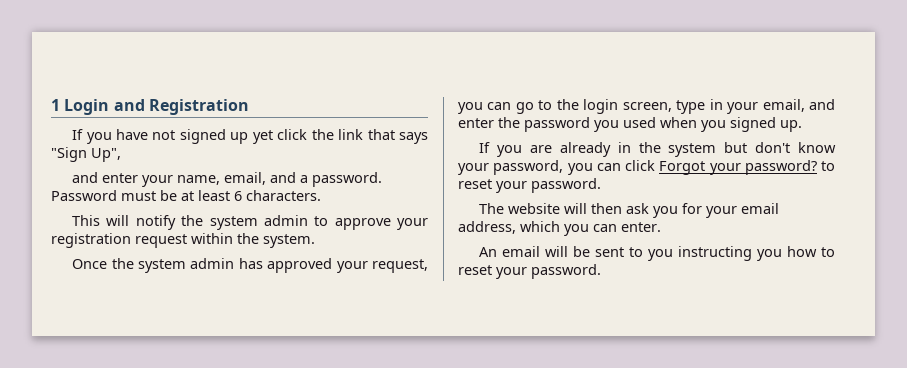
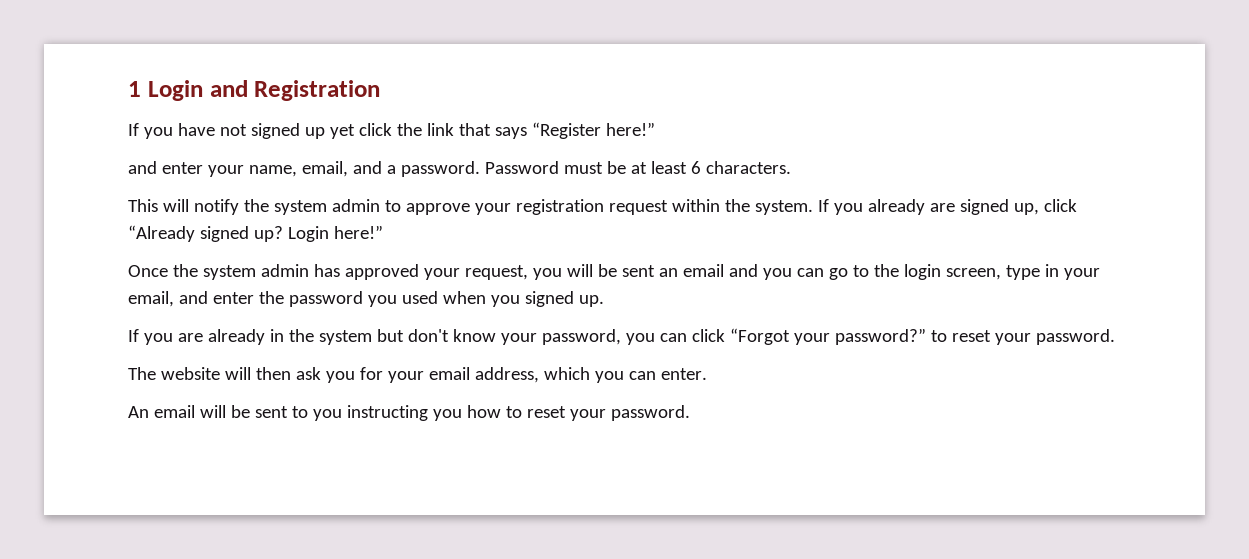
- If you have not signed up yet click the link that says "Sign Up",
+ If you have not signed up yet click the link that says “Register here!”
+ If you already are signed up, click “Already signed up? Login here!”
- Once the system admin has approved your request, you can go to the login screen, type in your email, and enter the password you used when you signed up.
+ Once the system admin has approved your request, you will be sent an email and you can go to the login screen, type in your email, and enter the password you used when you signed up.
- If you are already in the system but don't know your password, you can click Forgot your password? to reset your password.
+ If you are already in the system but don't know your password, you can click “Forgot your password?” to reset your password.

